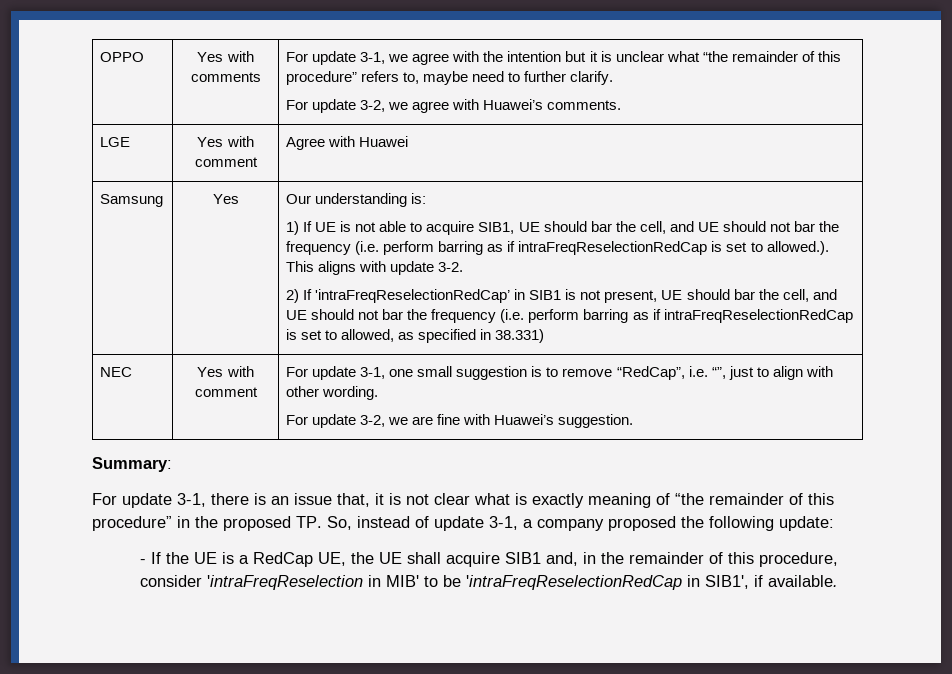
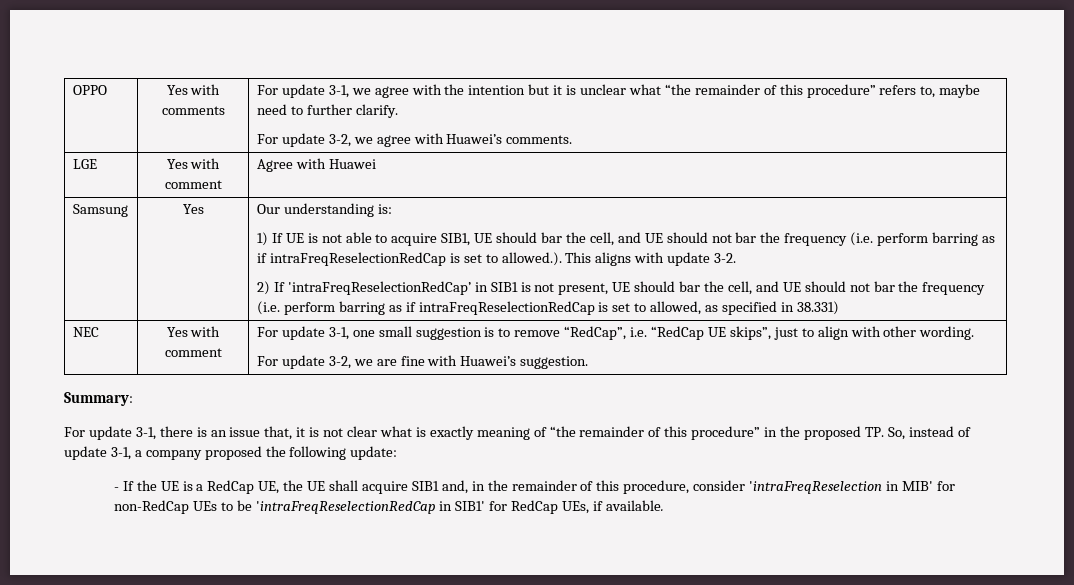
- NEC | Yes with comment | For update 3-1, one small suggestion is to remove “RedCap”, i.e. “”, just to align with other wording.
+ NEC | Yes with comment | For update 3-1, one small suggestion is to remove “RedCap”, i.e. “RedCap UE skips”, just to align with other wording.
- - If the UE is a RedCap UE, the UE shall acquire SIB1 and, in the remainder of this procedure, consider 'intraFreqReselection in MIB' to be 'intraFreqReselectionRedCap in SIB1', if available.
+ - If the UE is a RedCap UE, the UE shall acquire SIB1 and, in the remainder of this procedure, consider 'intraFreqReselection in MIB' for non-RedCap UEs to be 'intraFreqReselectionRedCap in SIB1' for RedCap UEs, if available.

